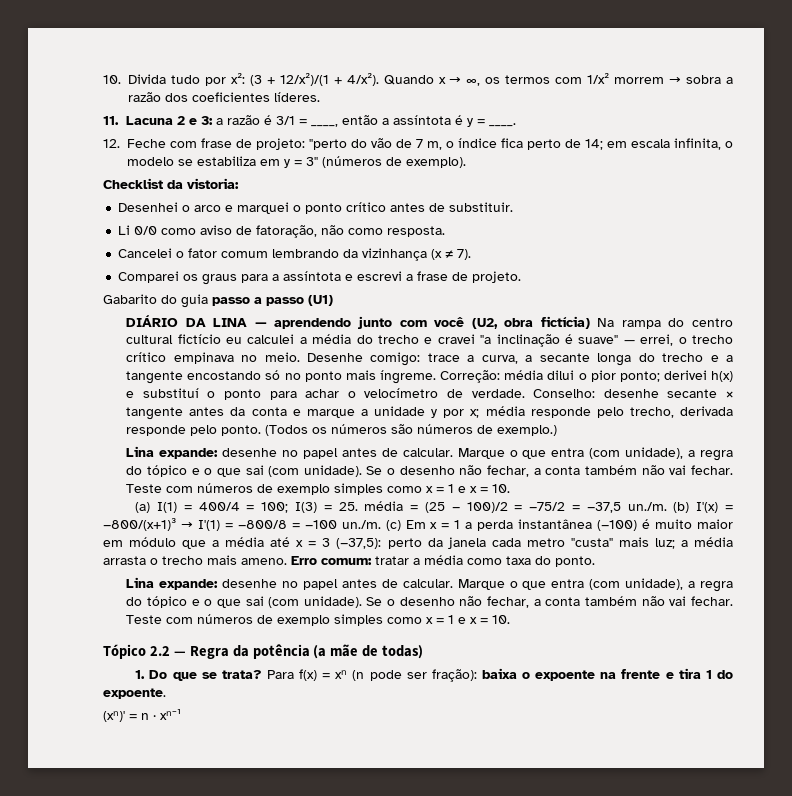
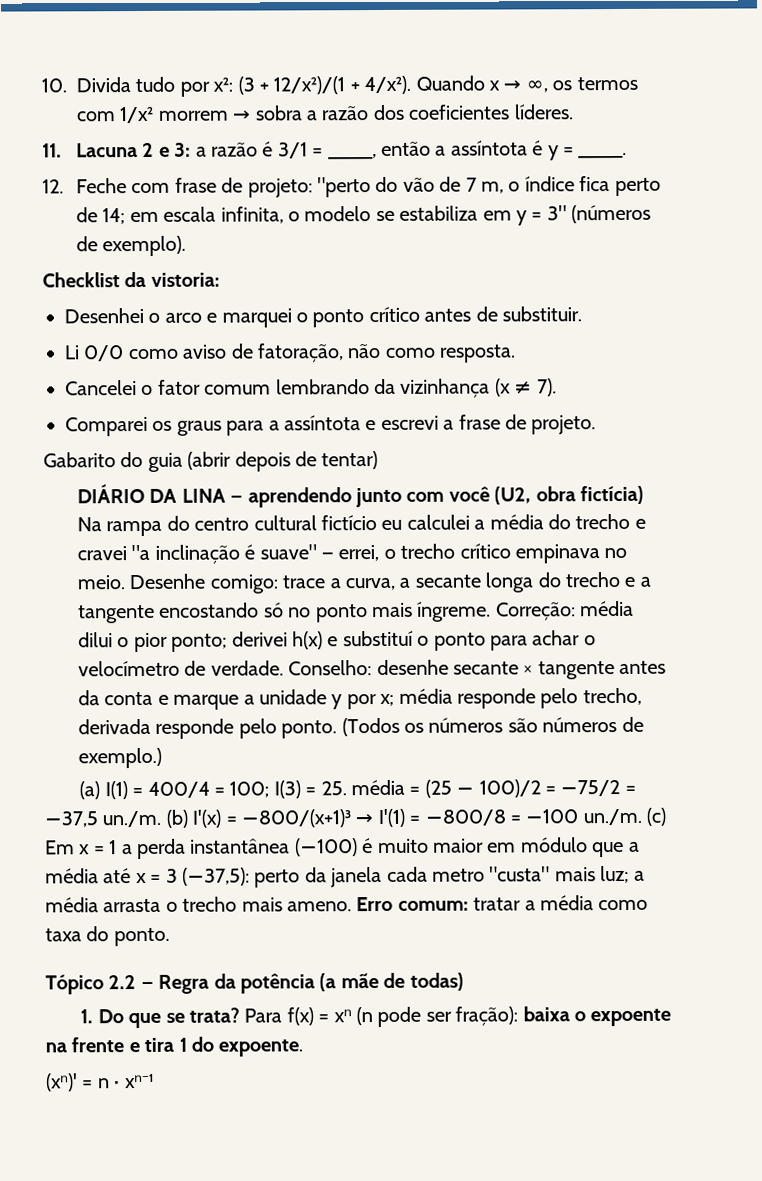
- Gabarito do guia passo a passo (U1)
+ Gabarito do guia (abrir depois de tentar)
  (Todos os números são números de exemplo.)
- Lina expande: desenhe no papel antes de calcular. Marque o que entra (com unidade), a regra do tópico e o que sai (com unidade). Se o desenho não fechar, a conta também não vai fechar. Teste com números de exemplo simples como x = 1 e x = 10.
  Erro comum: tratar a média como taxa do ponto.
- Lina expande: desenhe no papel antes de calcular. Marque o que entra (com unidade), a regra do tópico e o que sai (com unidade). Se o desenho não fechar, a conta também não vai fechar. Teste com números de exemplo simples como x = 1 e x = 10.

